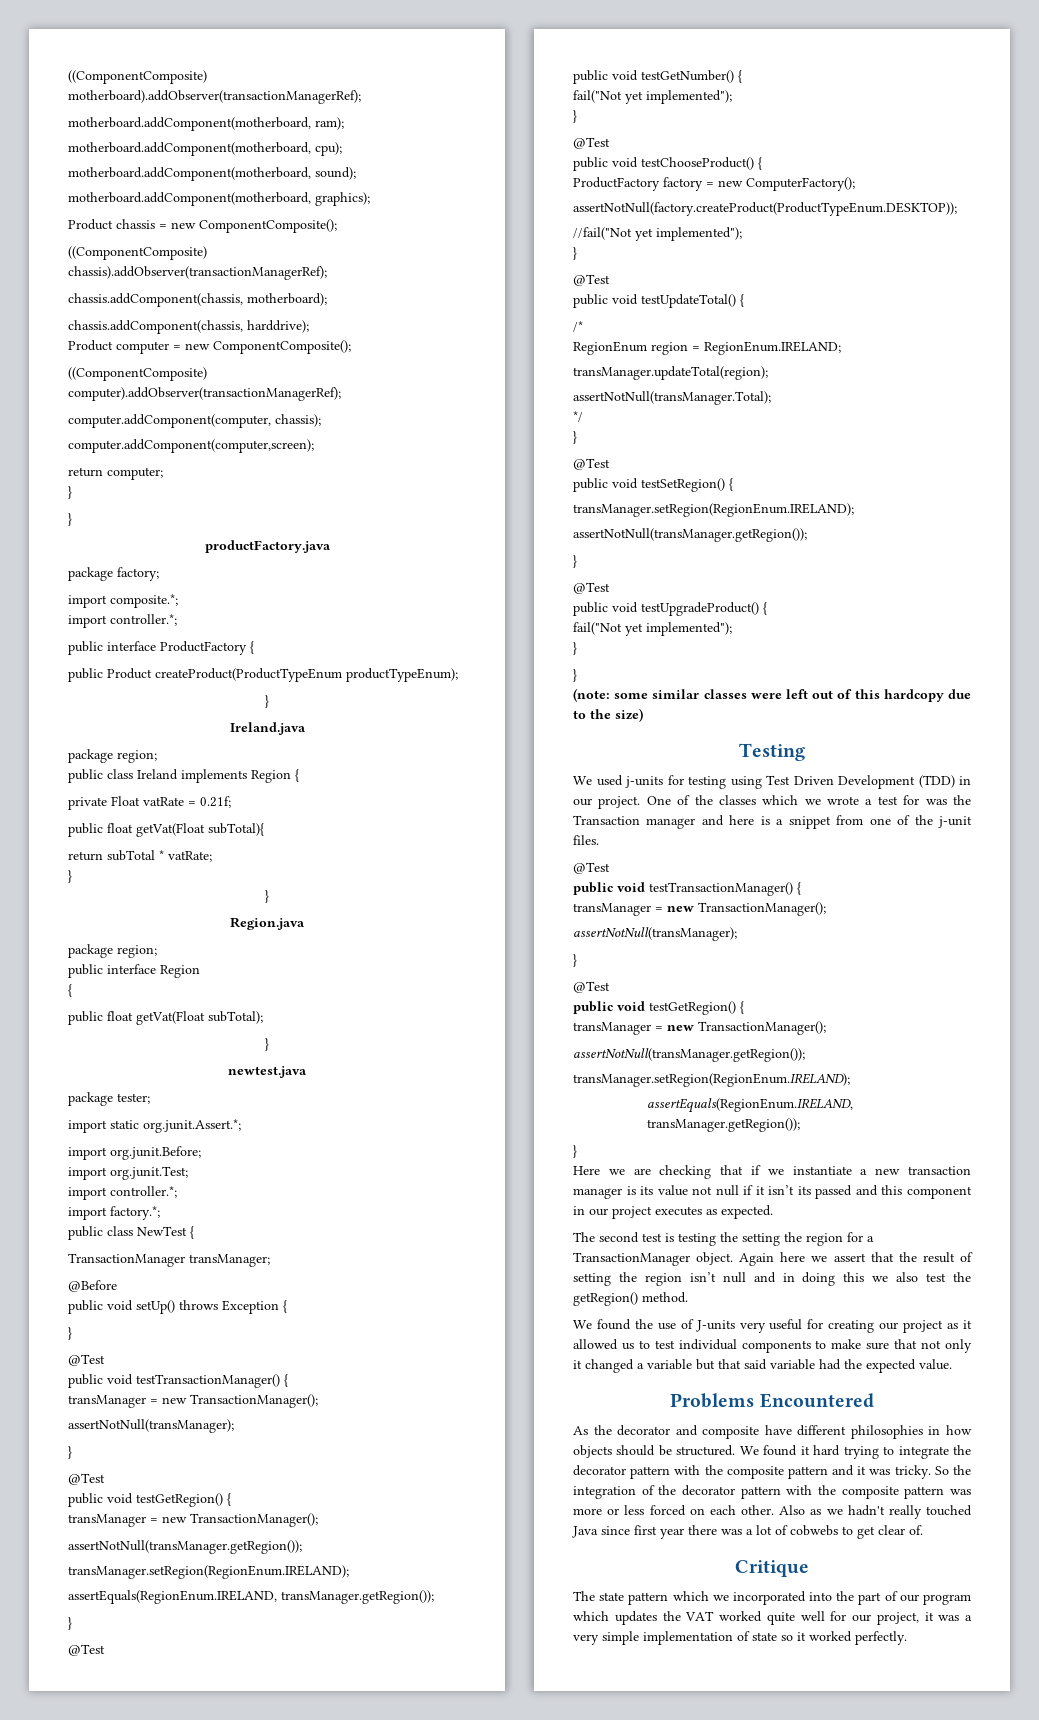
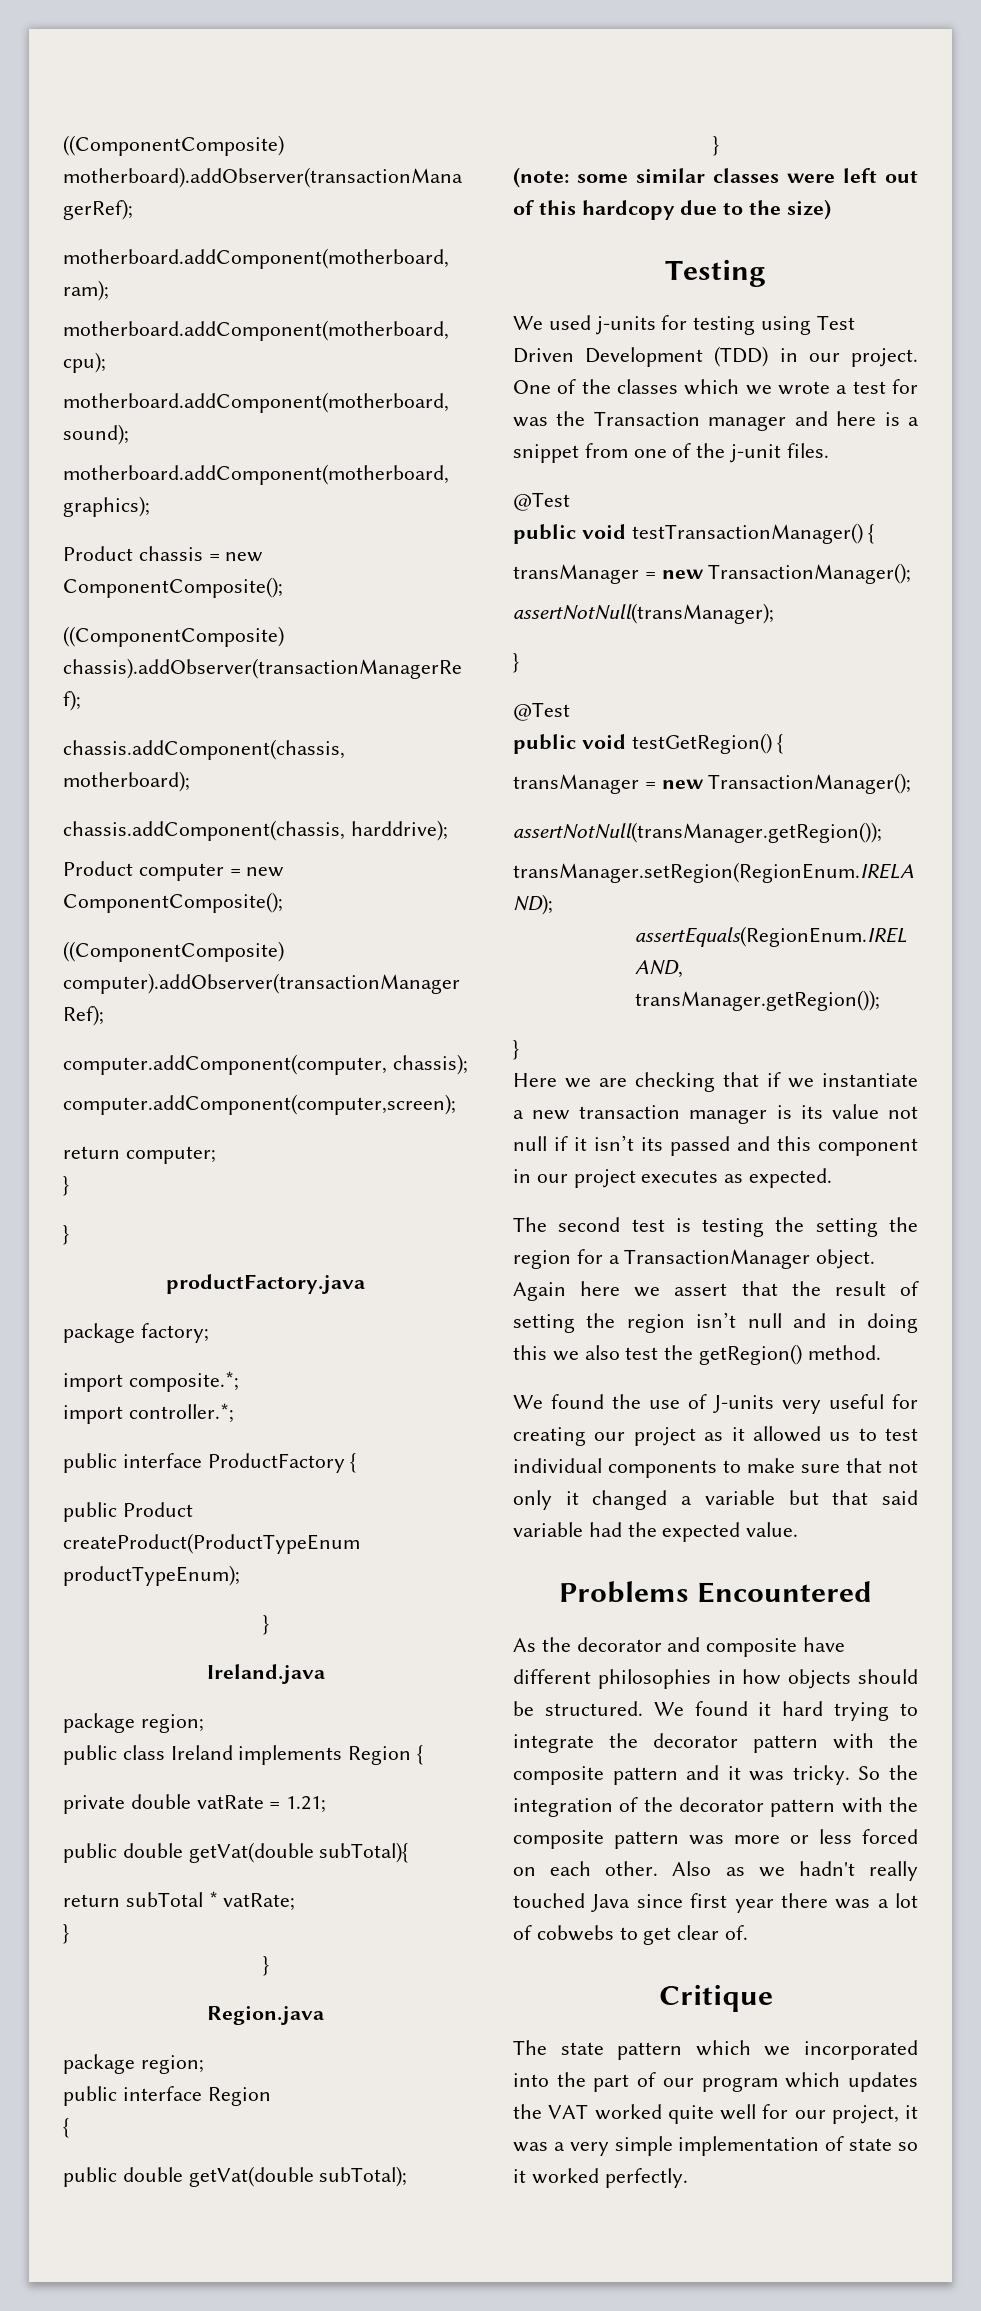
- private Float vatRate = 0.21f;
- public float getVat(Float subTotal){
+ private double vatRate = 1.21;
+ public double getVat(double subTotal){
- public float getVat(Float subTotal);
+ public double getVat(double subTotal);
- newtest.java
- package tester;
- import static org.junit.Assert.*;
- import org.junit.Before;
- import org.junit.Test;
- import controller.*;
- import factory.*;
- public class NewTest {
- TransactionManager transManager;
- @Before
- public void setUp() throws Exception {
- }
- @Test
- public void testTransactionManager() {
- transManager = new TransactionManager();
- assertNotNull(transManager);
- }
- @Test
- public void testGetRegion() {
- transManager = new TransactionManager();
- assertNotNull(transManager.getRegion());
- transManager.setRegion(RegionEnum.IRELAND);
- assertEquals(RegionEnum.IRELAND, transManager.getRegion());
- }
- @Test
- public void testGetNumber() {
- fail("Not yet implemented");
- }
- @Test
- public void testChooseProduct() {
- ProductFactory factory = new ComputerFactory();
- assertNotNull(factory.createProduct(ProductTypeEnum.DESKTOP));
- //fail("Not yet implemented");
- }
- @Test
- public void testUpdateTotal() {
- /*
- RegionEnum region = RegionEnum.IRELAND;
- transManager.updateTotal(region);
- assertNotNull(transManager.Total);
- */
- }
- @Test
- public void testSetRegion() {
- transManager.setRegion(RegionEnum.IRELAND);
- assertNotNull(transManager.getRegion());
- }
- @Test
- public void testUpgradeProduct() {
- fail("Not yet implemented");
- }
- }

